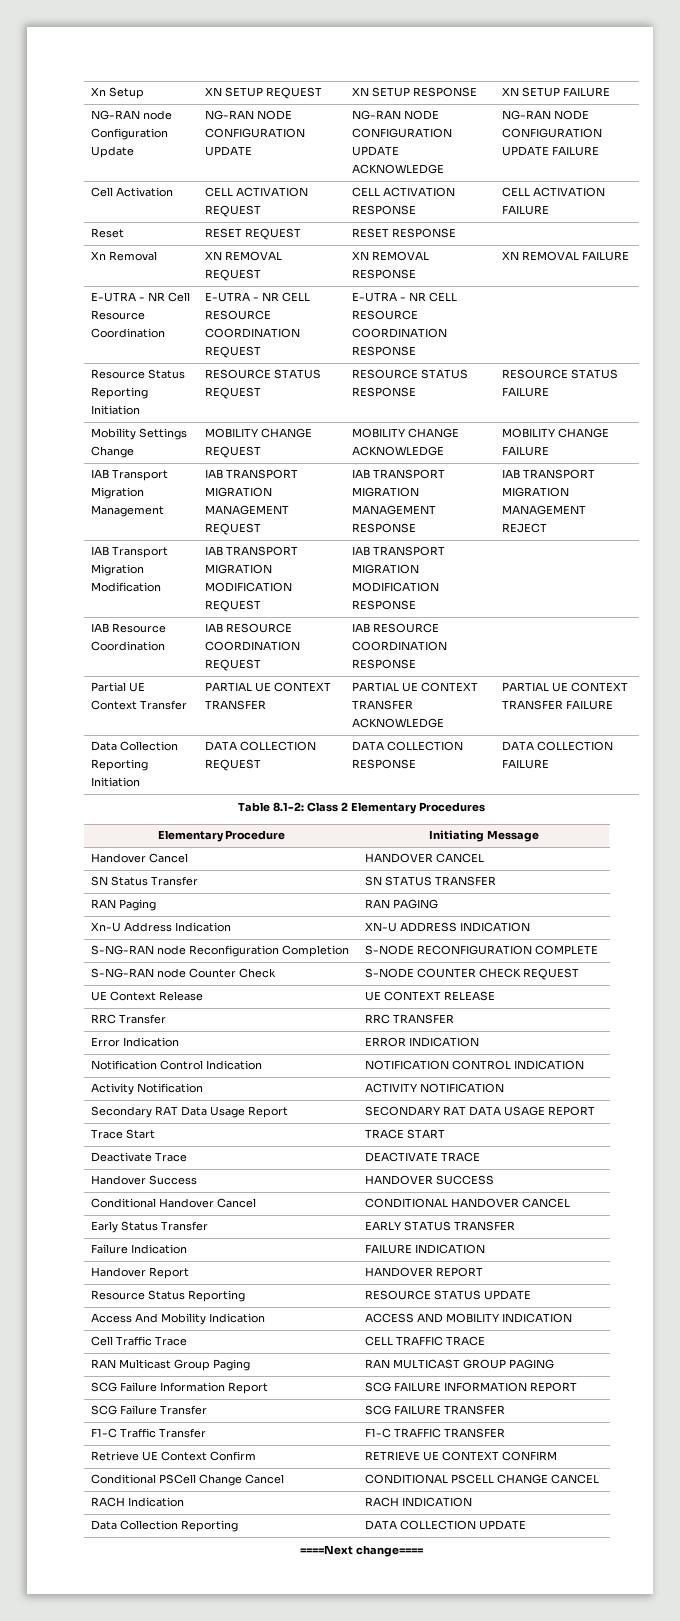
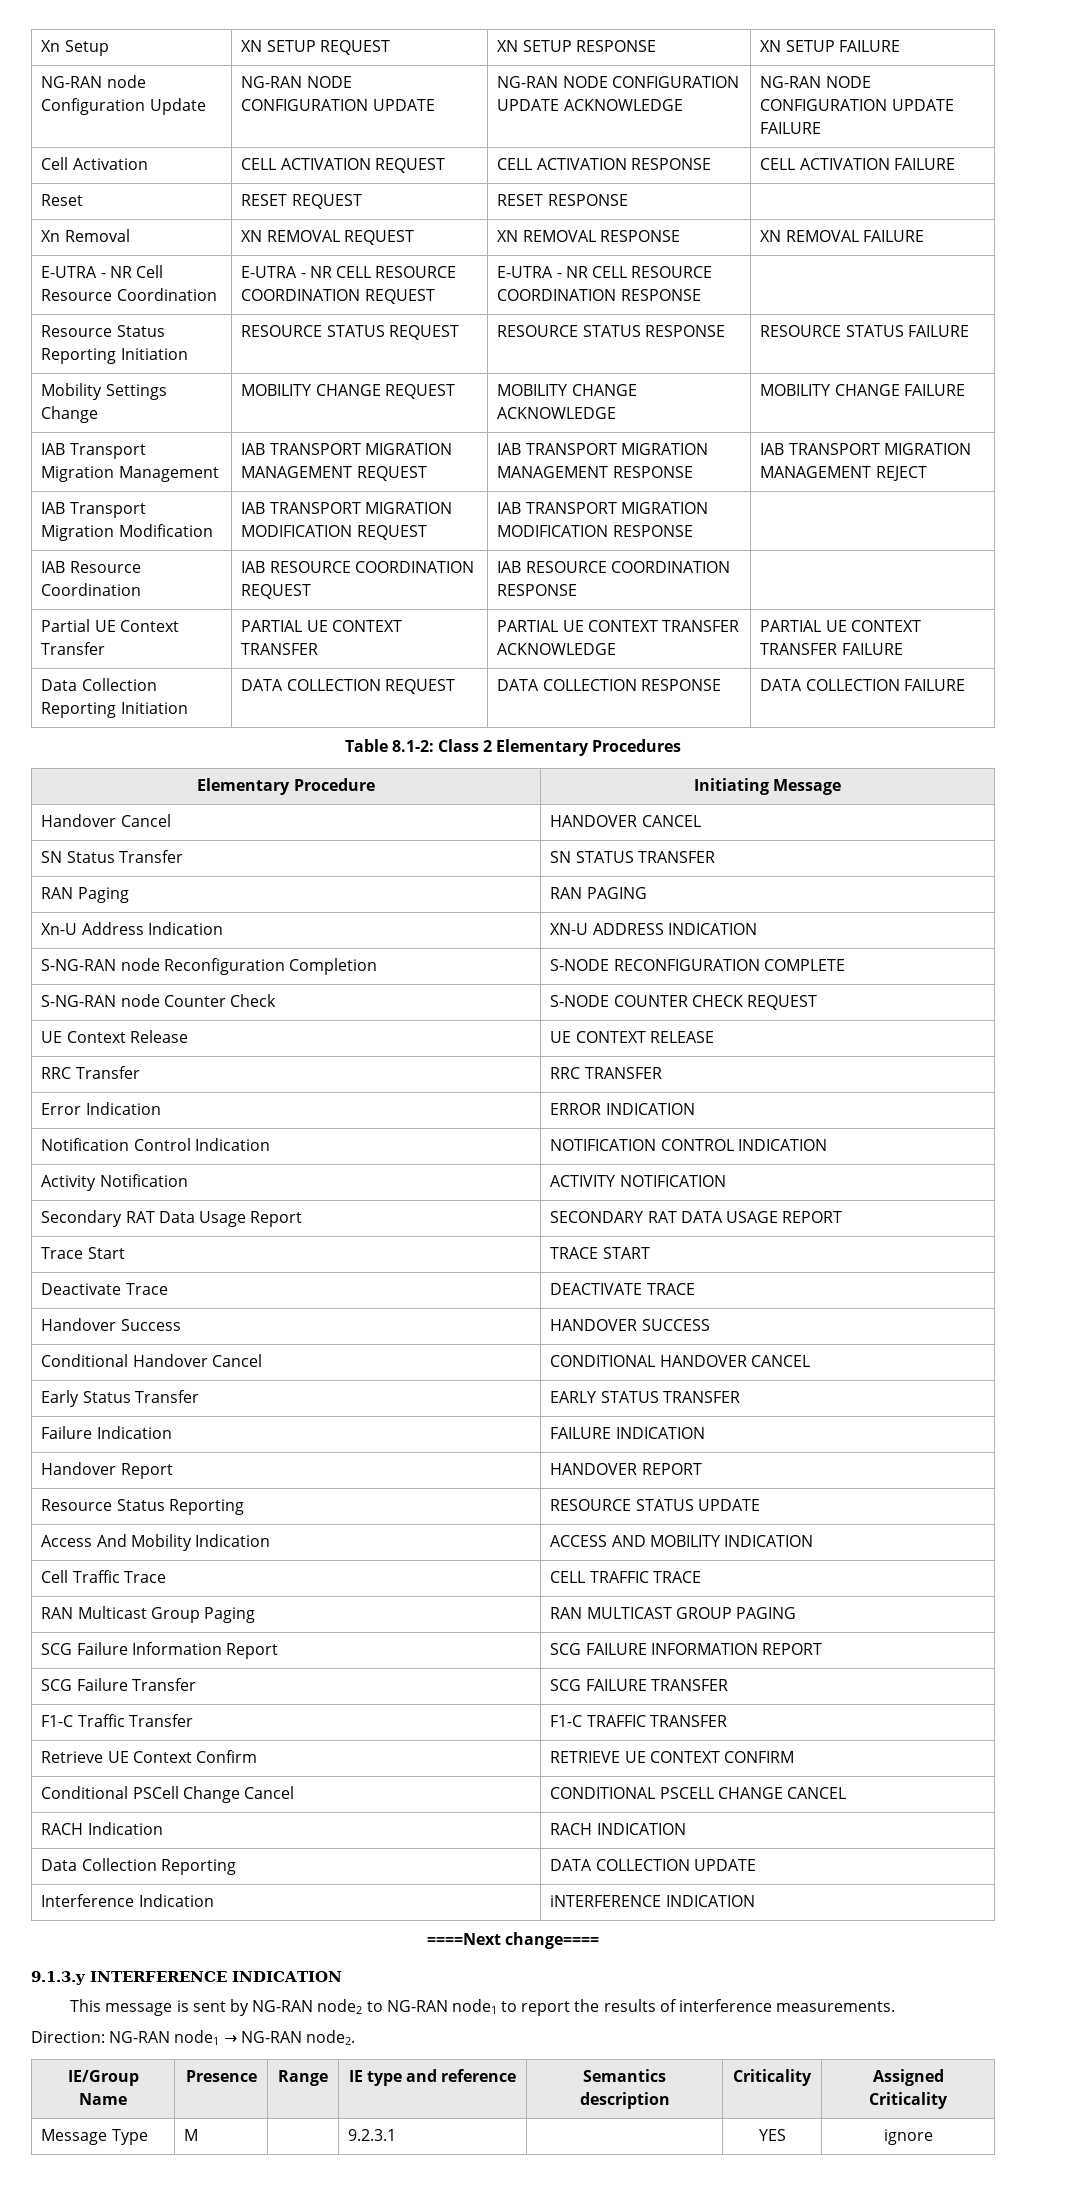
+ Interference Indication | iNTERFERENCE INDICATION
  ====Next change====
+ 9.1.3.y INTERFERENCE INDICATION
+ This message is sent by NG-RAN node2 to NG-RAN node1 to report the results of interference measurements.
+ Direction: NG-RAN node1 → NG-RAN node2.
+ IE/Group Name | Presence | Range | IE type and reference | Semantics description | Criticality | Assigned Criticality
+ Message Type | M | | 9.2.3.1 | | YES | ignore

